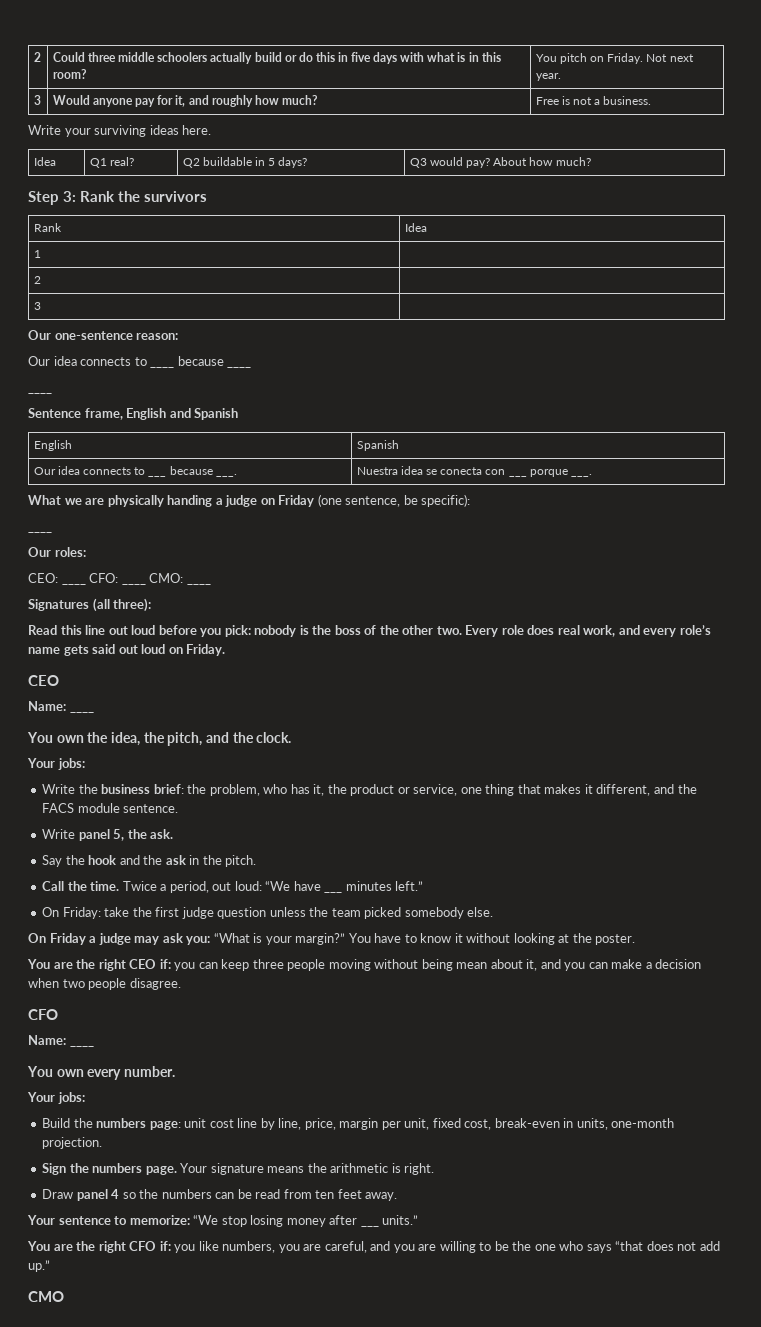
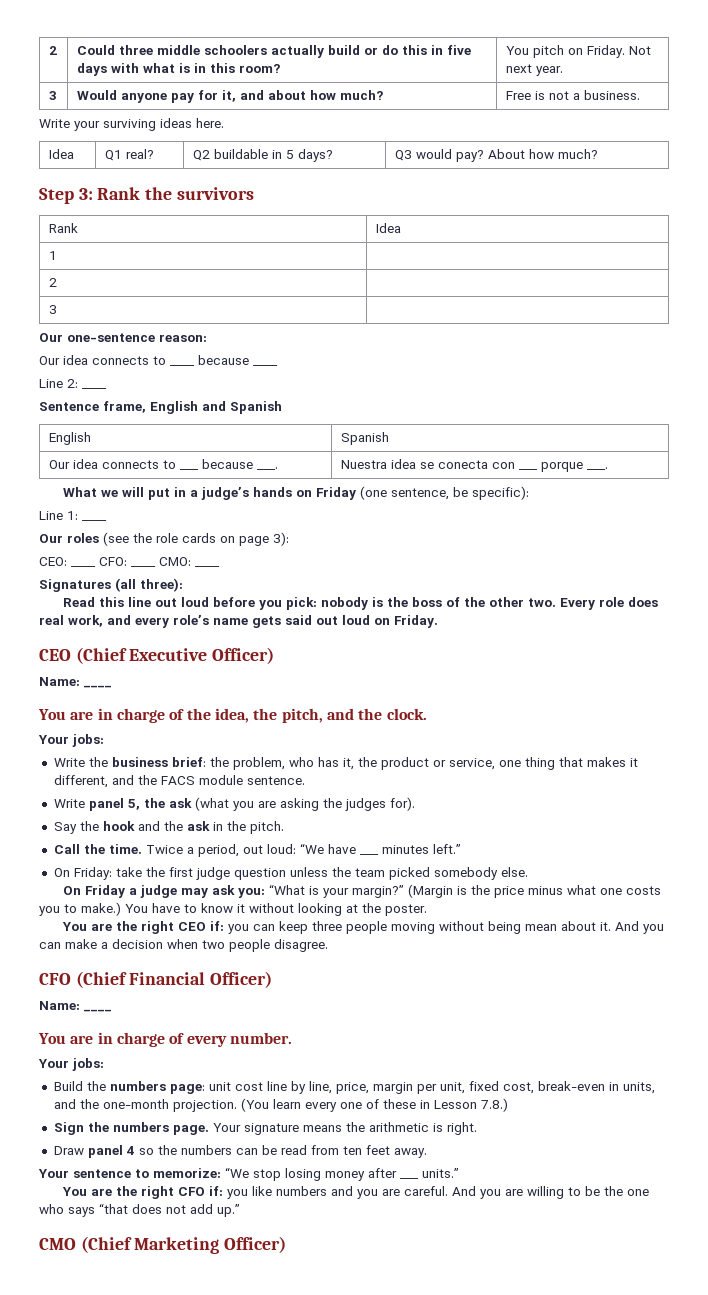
- 3 | Would anyone pay for it, and roughly how much? | Free is not a business.
+ 3 | Would anyone pay for it, and about how much? | Free is not a business.
  Our idea connects to ____ because ____
- ____
+ Line 2: ____
- What we are physically handing a judge on Friday (one sentence, be specific):
- ____
+ What we will put in a judge’s hands on Friday (one sentence, be specific):
+ Line 1: ____
- Our roles:
+ Our roles (see the role cards on page 3):
  Every role does real work, and every role’s name gets said out loud on Friday.
- CEO
+ CEO (Chief Executive Officer)
  Name: ____
- You own the idea, the pitch, and the clock.
+ You are in charge of the idea, the pitch, and the clock.
- Write panel 5, the ask.
+ Write panel 5, the ask (what you are asking the judges for).
+ (Margin is the price minus what one costs you to make.)
- You are the right CEO if: you can keep three people moving without being mean about it, and you can make a decision when two people disagree.
- CFO
+ You are the right CEO if: you can keep three people moving without being mean about it. And you can make a decision when two people disagree.
+ CFO (Chief Financial Officer)
  Name: ____
- You own every number.
+ You are in charge of every number.
- Build the numbers page: unit cost line by line, price, margin per unit, fixed cost, break-even in units, one-month projection.
+ Build the numbers page: unit cost line by line, price, margin per unit, fixed cost, break-even in units, and the one-month projection. (You learn every one of these in Lesson 7.8.)
- You are the right CFO if: you like numbers, you are careful, and you are willing to be the one who says “that does not add up.”
+ You are the right CFO if: you like numbers and you are careful. And you are willing to be the one who says “that does not add up.”
- CMO
+ CMO (Chief Marketing Officer)

